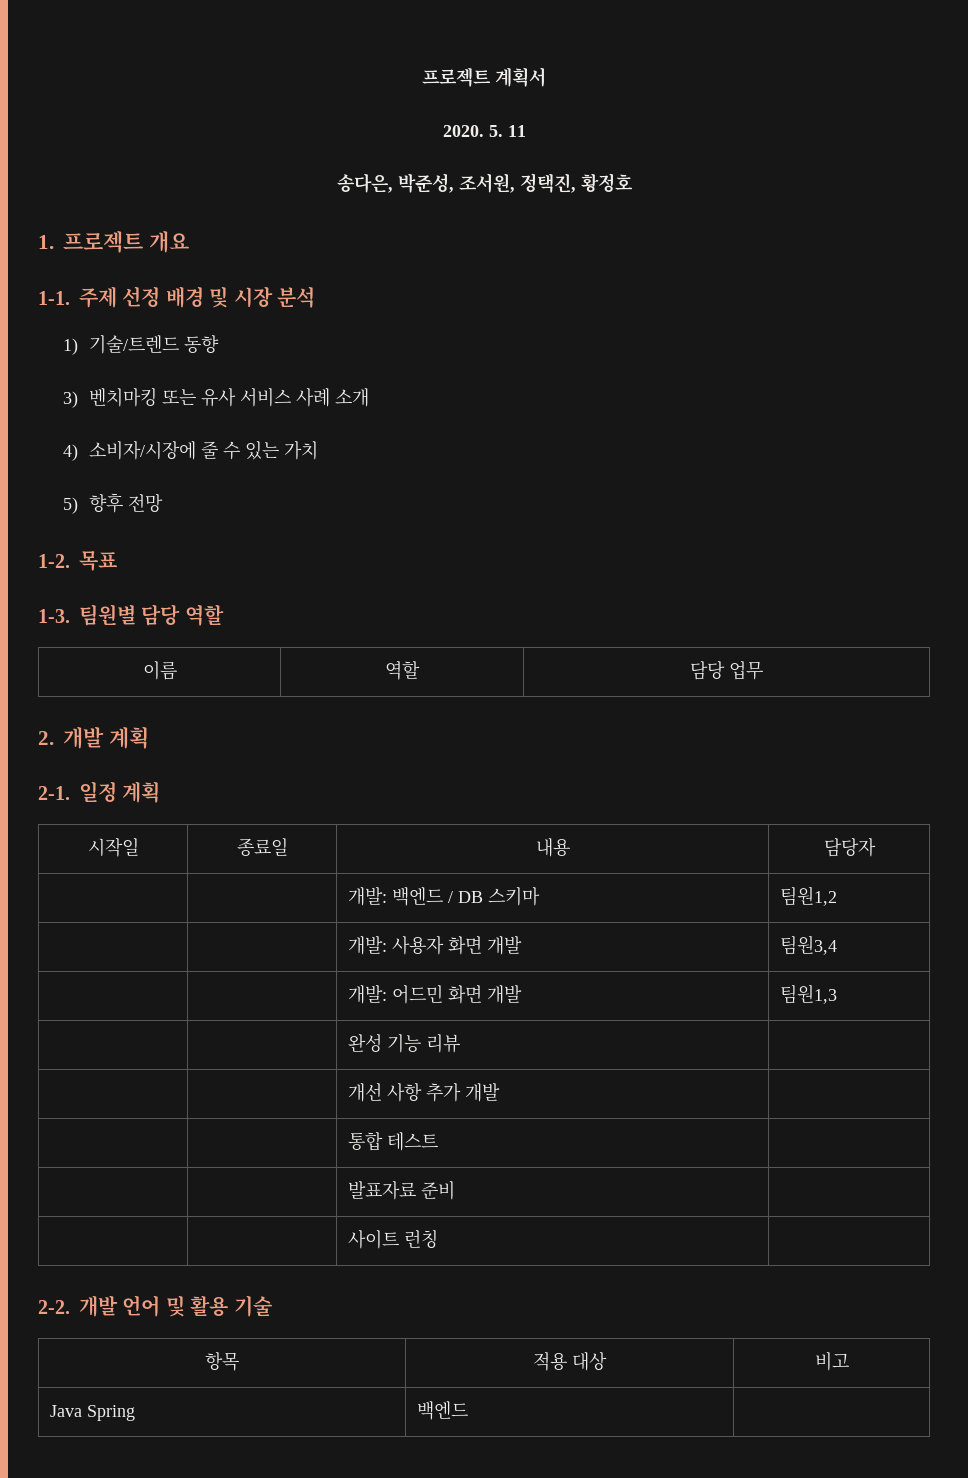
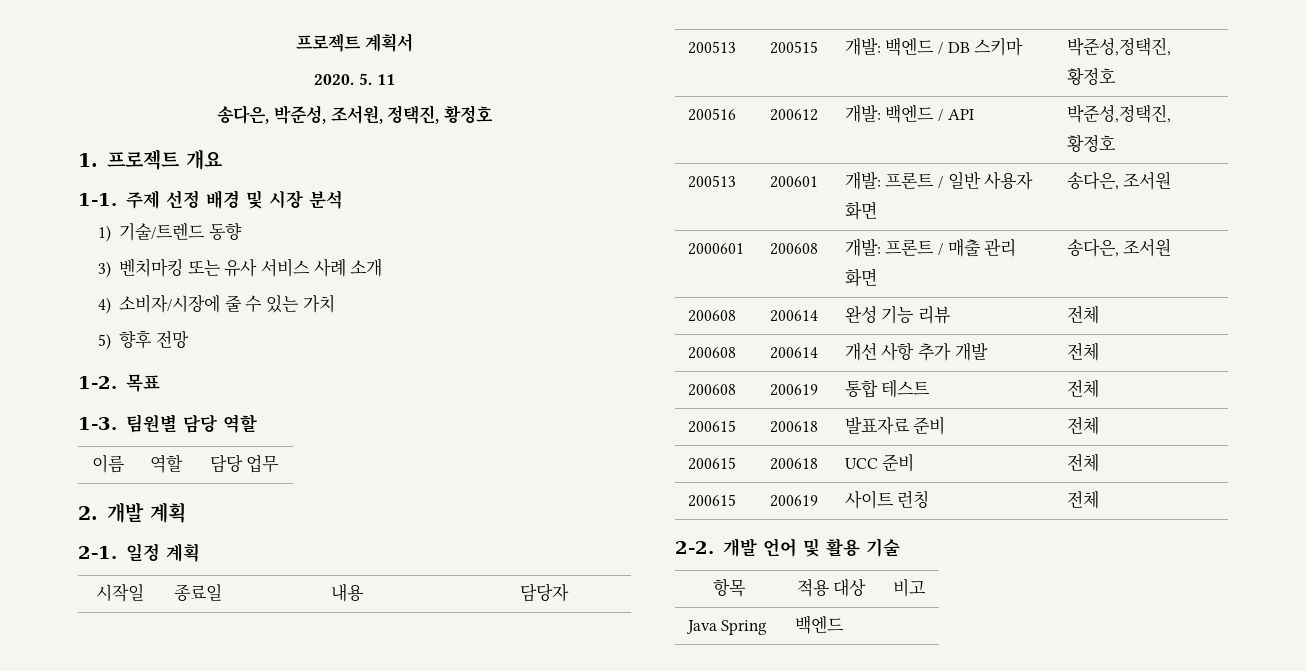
- | | 개발: 백엔드 / DB 스키마 | 팀원1,2
- | | 개발: 사용자 화면 개발 | 팀원3,4
- | | 개발: 어드민 화면 개발 | 팀원1,3
- | | 완성 기능 리뷰 |
- | | 개선 사항 추가 개발 |
- | | 통합 테스트 |
- | | 발표자료 준비 |
- | | 사이트 런칭 |
+ 200513 | 200515 | 개발: 백엔드 / DB 스키마 | 박준성,정택진, 황정호
+ 200516 | 200612 | 개발: 백엔드 / API | 박준성,정택진, 황정호
+ 200513 | 200601 | 개발: 프론트 / 일반 사용자 화면 | 송다은, 조서원
+ 2000601 | 200608 | 개발: 프론트 / 매출 관리 화면 | 송다은, 조서원
+ 200608 | 200614 | 완성 기능 리뷰 | 전체
+ 200608 | 200614 | 개선 사항 추가 개발 | 전체
+ 200608 | 200619 | 통합 테스트 | 전체
+ 200615 | 200618 | 발표자료 준비 | 전체
+ 200615 | 200618 | UCC 준비 | 전체
+ 200615 | 200619 | 사이트 런칭 | 전체

